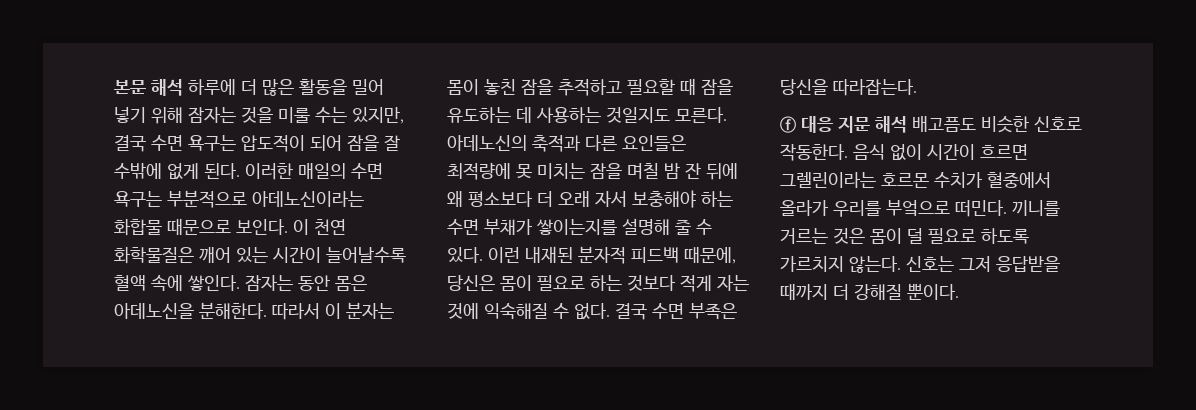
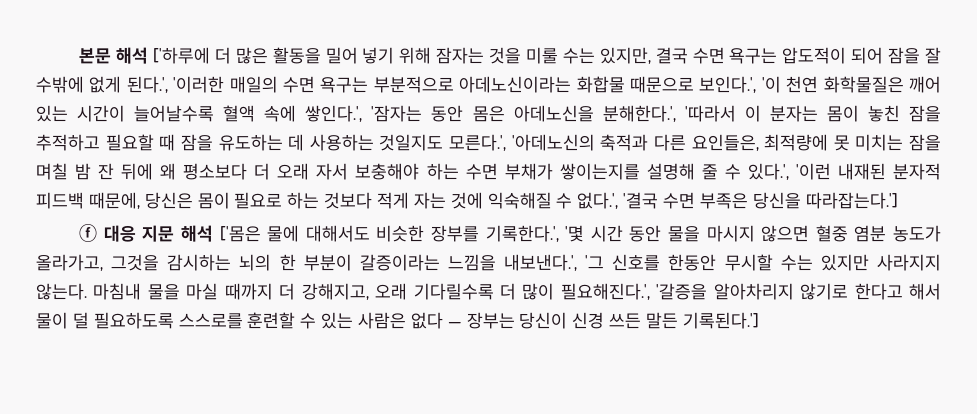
- 본문 해석 하루에 더 많은 활동을 밀어 넣기 위해 잠자는 것을 미룰 수는 있지만, 결국 수면 욕구는 압도적이 되어 잠을 잘 수밖에 없게 된다. 이러한 매일의 수면 욕구는 부분적으로 아데노신이라는 화합물 때문으로 보인다. 이 천연 화학물질은 깨어 있는 시간이 늘어날수록 혈액 속에 쌓인다. 잠자는 동안 몸은 아데노신을 분해한다. 따라서 이 분자는 몸이 놓친 잠을 추적하고 필요할 때 잠을 유도하는 데 사용하는 것일지도 모른다. 아데노신의 축적과 다른 요인들은 최적량에 못 미치는 잠을 며칠 밤 잔 뒤에 왜 평소보다 더 오래 자서 보충해야 하는 수면 부채가 쌓이는지를 설명해 줄 수 있다. 이런 내재된 분자적 피드백 때문에, 당신은 몸이 필요로 하는 것보다 적게 자는 것에 익숙해질 수 없다. 결국 수면 부족은 당신을 따라잡는다.
+ 본문 해석 ['하루에 더 많은 활동을 밀어 넣기 위해 잠자는 것을 미룰 수는 있지만, 결국 수면 욕구는 압도적이 되어 잠을 잘 수밖에 없게 된다.', '이러한 매일의 수면 욕구는 부분적으로 아데노신이라는 화합물 때문으로 보인다.', '이 천연 화학물질은 깨어 있는 시간이 늘어날수록 혈액 속에 쌓인다.', '잠자는 동안 몸은 아데노신을 분해한다.', '따라서 이 분자는 몸이 놓친 잠을 추적하고 필요할 때 잠을 유도하는 데 사용하는 것일지도 모른다.', '아데노신의 축적과 다른 요인들은, 최적량에 못 미치는 잠을 며칠 밤 잔 뒤에 왜 평소보다 더 오래 자서 보충해야 하는 수면 부채가 쌓이는지를 설명해 줄 수 있다.', '이런 내재된 분자적 피드백 때문에, 당신은 몸이 필요로 하는 것보다 적게 자는 것에 익숙해질 수 없다.', '결국 수면 부족은 당신을 따라잡는다.']
- ⓕ 대응 지문 해석 배고픔도 비슷한 신호로 작동한다. 음식 없이 시간이 흐르면 그렐린이라는 호르몬 수치가 혈중에서 올라가 우리를 부엌으로 떠민다. 끼니를 거르는 것은 몸이 덜 필요로 하도록 가르치지 않는다. 신호는 그저 응답받을 때까지 더 강해질 뿐이다.
+ ⓕ 대응 지문 해석 ['몸은 물에 대해서도 비슷한 장부를 기록한다.', '몇 시간 동안 물을 마시지 않으면 혈중 염분 농도가 올라가고, 그것을 감시하는 뇌의 한 부분이 갈증이라는 느낌을 내보낸다.', '그 신호를 한동안 무시할 수는 있지만 사라지지 않는다. 마침내 물을 마실 때까지 더 강해지고, 오래 기다릴수록 더 많이 필요해진다.', '갈증을 알아차리지 않기로 한다고 해서 물이 덜 필요하도록 스스로를 훈련할 수 있는 사람은 없다 — 장부는 당신이 신경 쓰든 말든 기록된다.']

